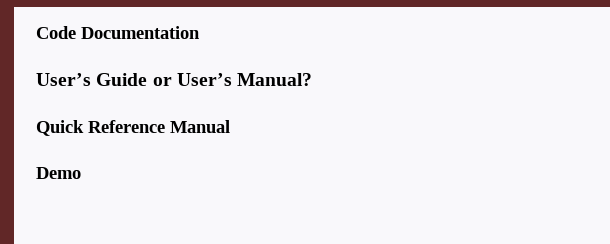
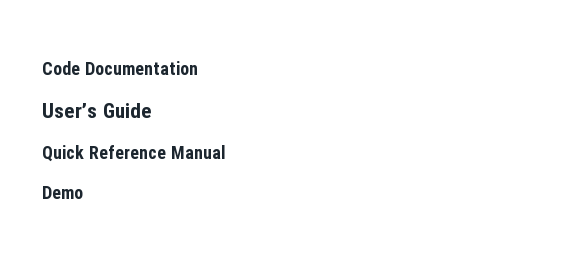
- User’s Guide or User’s Manual?
+ User’s Guide

